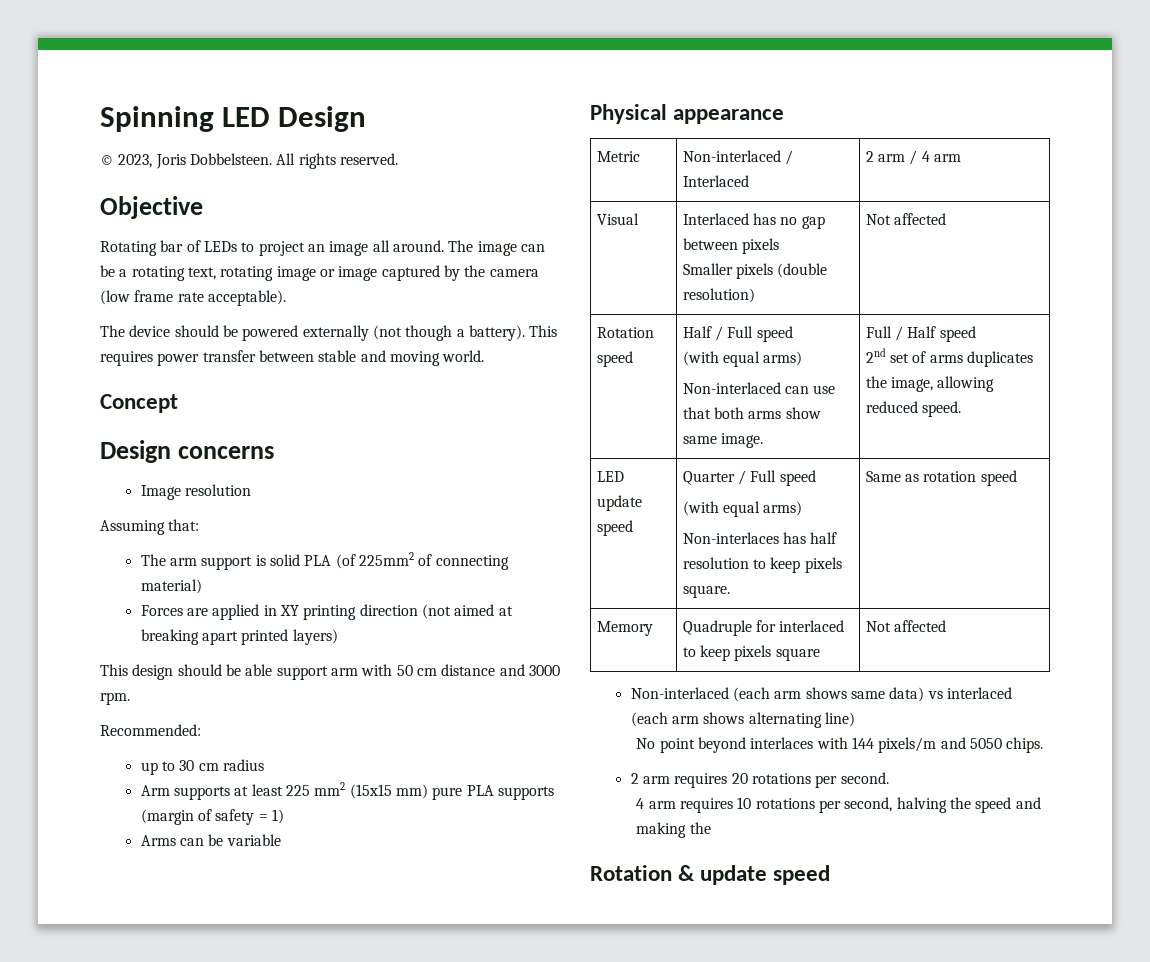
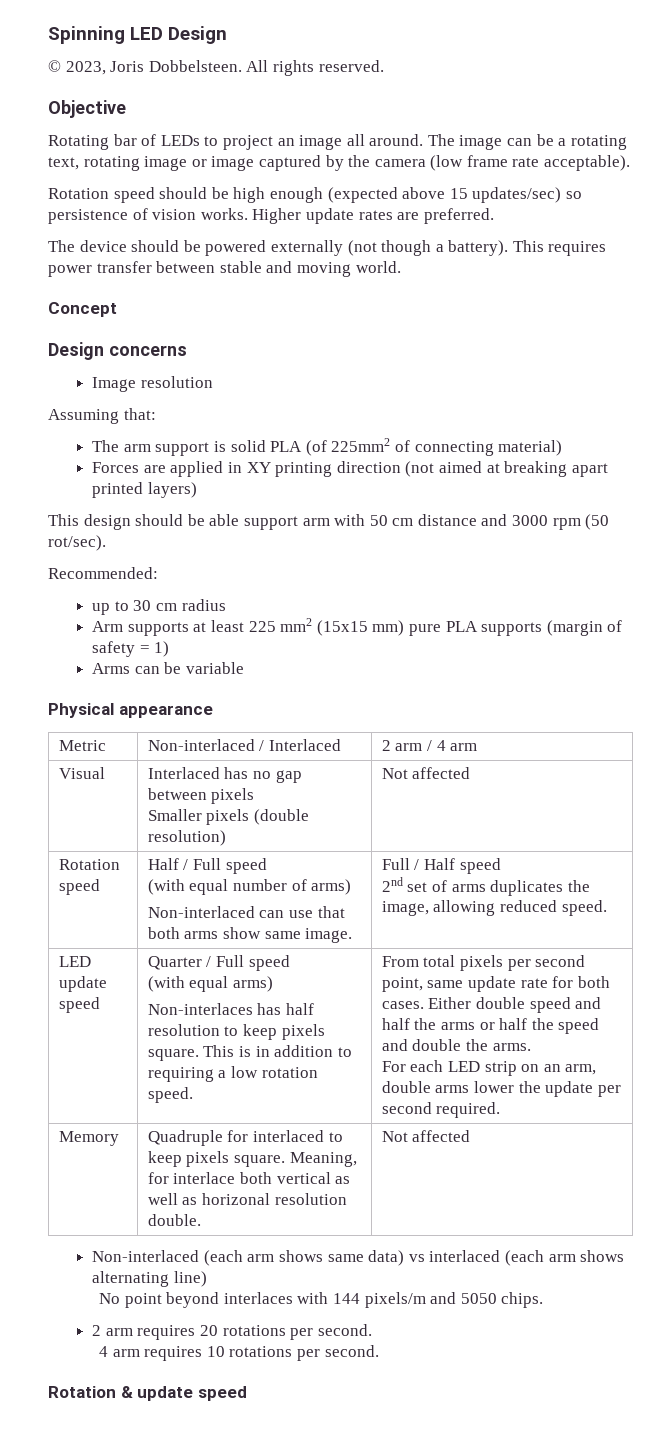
+ Rotation speed should be high enough (expected above 15 updates/sec) so persistence of vision works. Higher update rates are preferred.
- This design should be able support arm with 50 cm distance and 3000 rpm.
+ This design should be able support arm with 50 cm distance and 3000 rpm (50 rot/sec).
  Rotation speed | Half / Full speed
- (with equal arms)
+ (with equal number of arms)
- Non-interlaces has half resolution to keep pixels square. | Same as rotation speed
+ Non-interlaces has half resolution to keep pixels square. This is in addition to requiring a low rotation speed. | From total pixels per second point, same update rate for both cases. Either double speed and half the arms or half the speed and double the arms.
+ For each LED strip on an arm, double arms lower the update per second required.
- Memory | Quadruple for interlaced to keep pixels square | Not affected
+ Memory | Quadruple for interlaced to keep pixels square. Meaning, for interlace both vertical as well as horizonal resolution double. | Not affected
- 4 arm requires 10 rotations per second, halving the speed and making the
+ 4 arm requires 10 rotations per second.

